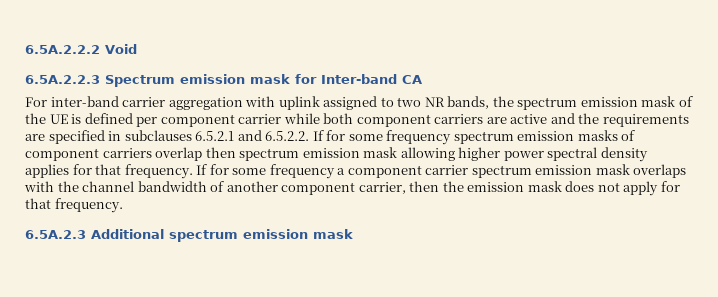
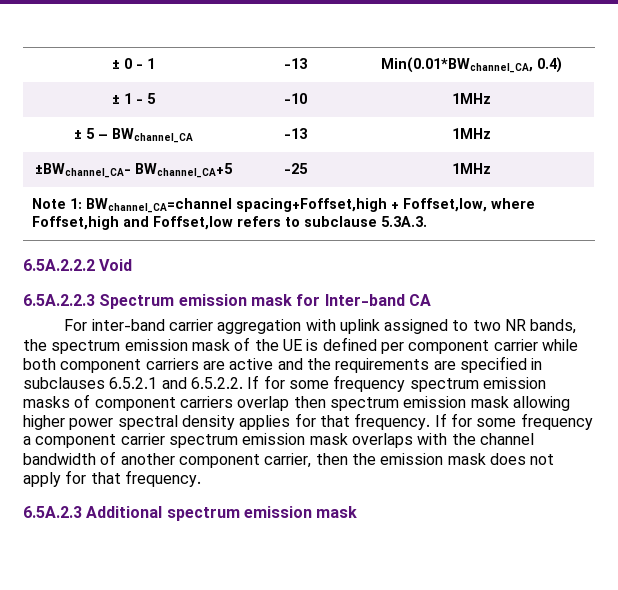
+ ± 0 - 1 | -13 | Min(0.01*BWchannel_CA, 0.4)
+ ± 1 - 5 | -10 | 1MHz
+ ± 5 – BWchannel_CA | -13 | 1MHz
+ ±BWchannel_CA- BWchannel_CA+5 | -25 | 1MHz
+ Note 1: BWchannel_CA=channel spacing+Foffset,high + Foffset,low, where Foffset,high and Foffset,low refers to subclause 5.3A.3.

